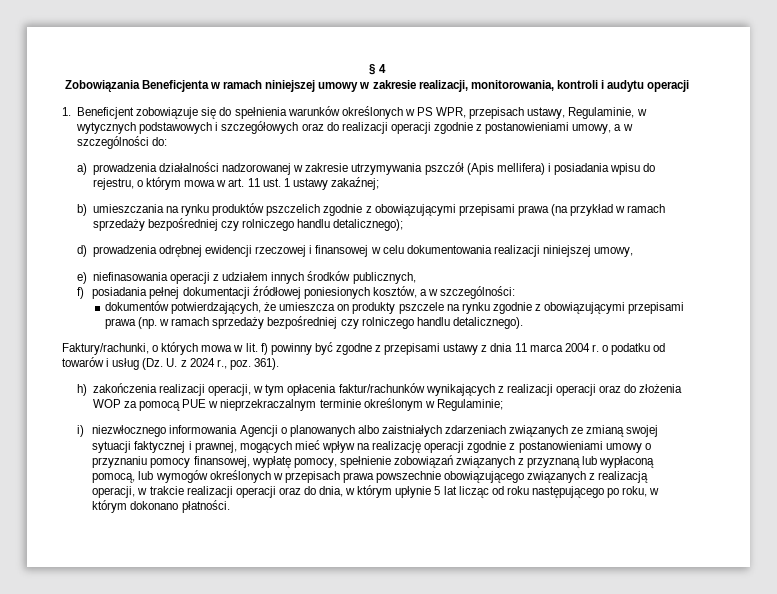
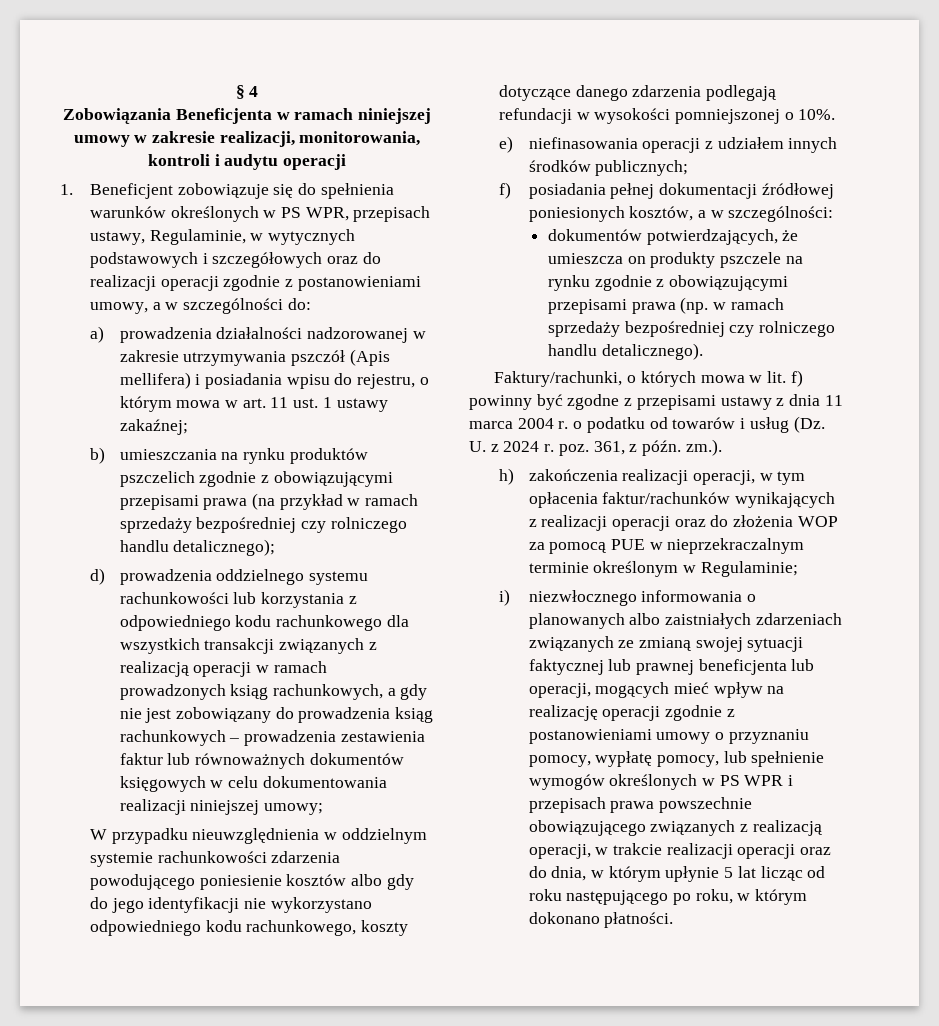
- d) prowadzenia odrębnej ewidencji rzeczowej i finansowej w celu dokumentowania realizacji niniejszej umowy,
+ d) prowadzenia oddzielnego systemu rachunkowości lub korzystania z odpowiedniego kodu rachunkowego dla wszystkich transakcji związanych z realizacją operacji w ramach prowadzonych ksiąg rachunkowych, a gdy nie jest zobowiązany do prowadzenia ksiąg rachunkowych – prowadzenia zestawienia faktur lub równoważnych dokumentów księgowych w celu dokumentowania realizacji niniejszej umowy;
+ W przypadku nieuwzględnienia w oddzielnym systemie rachunkowości zdarzenia powodującego poniesienie kosztów albo gdy do jego identyfikacji nie wykorzystano odpowiedniego kodu rachunkowego, koszty dotyczące danego zdarzenia podlegają refundacji w wysokości pomniejszonej o 10%.
- e) niefinasowania operacji z udziałem innych środków publicznych,
+ e) niefinasowania operacji z udziałem innych środków publicznych;
- Faktury/rachunki, o których mowa w lit. f) powinny być zgodne z przepisami ustawy z dnia 11 marca 2004 r. o podatku od towarów i usług (Dz. U. z 2024 r., poz. 361).
+ Faktury/rachunki, o których mowa w lit. f) powinny być zgodne z przepisami ustawy z dnia 11 marca 2004 r. o podatku od towarów i usług (Dz. U. z 2024 r. poz. 361, z późn. zm.).
- i) niezwłocznego informowania Agencji o planowanych albo zaistniałych zdarzeniach związanych ze zmianą swojej sytuacji faktycznej i prawnej, mogących mieć wpływ na realizację operacji zgodnie z postanowieniami umowy o przyznaniu pomocy finansowej, wypłatę pomocy, spełnienie zobowiązań związanych z przyznaną lub wypłaconą pomocą, lub wymogów określonych w przepisach prawa powszechnie obowiązującego związanych z realizacją operacji, w trakcie realizacji operacji oraz do dnia, w którym upłynie 5 lat licząc od roku następującego po roku, w którym dokonano płatności.
+ i) niezwłocznego informowania o planowanych albo zaistniałych zdarzeniach związanych ze zmianą swojej sytuacji faktycznej lub prawnej beneficjenta lub operacji, mogących mieć wpływ na realizację operacji zgodnie z postanowieniami umowy o przyznaniu pomocy, wypłatę pomocy, lub spełnienie wymogów określonych w PS WPR i przepisach prawa powszechnie obowiązującego związanych z realizacją operacji, w trakcie realizacji operacji oraz do dnia, w którym upłynie 5 lat licząc od roku następującego po roku, w którym dokonano płatności.

